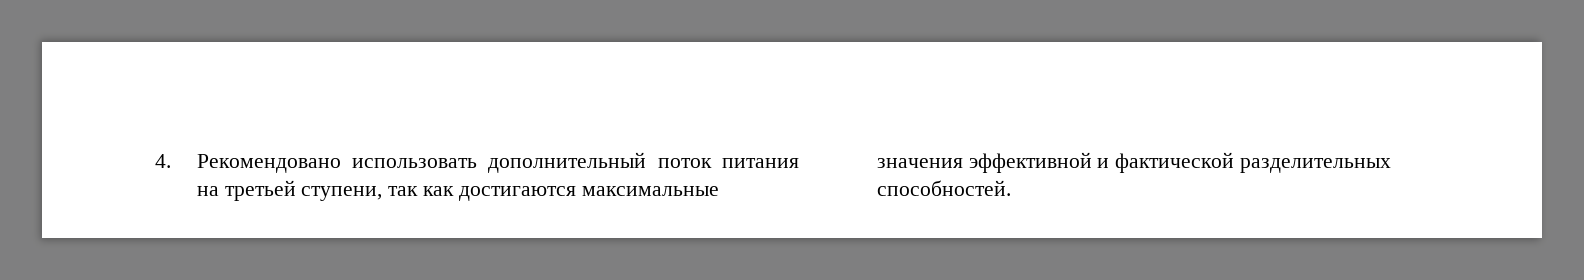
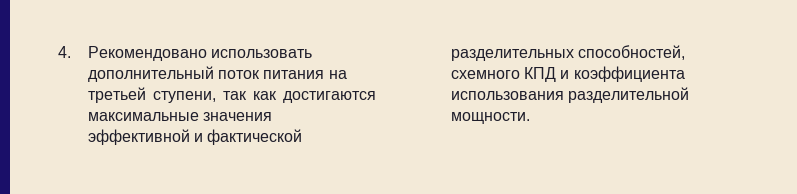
- 4. Рекомендовано использовать дополнительный поток питания на третьей ступени, так как достигаются максимальные значения эффективной и фактической разделительных способностей.
+ 4. Рекомендовано использовать дополнительный поток питания на третьей ступени, так как достигаются максимальные значения эффективной и фактической разделительных способностей, схемного КПД и коэффициента использования разделительной мощности.

